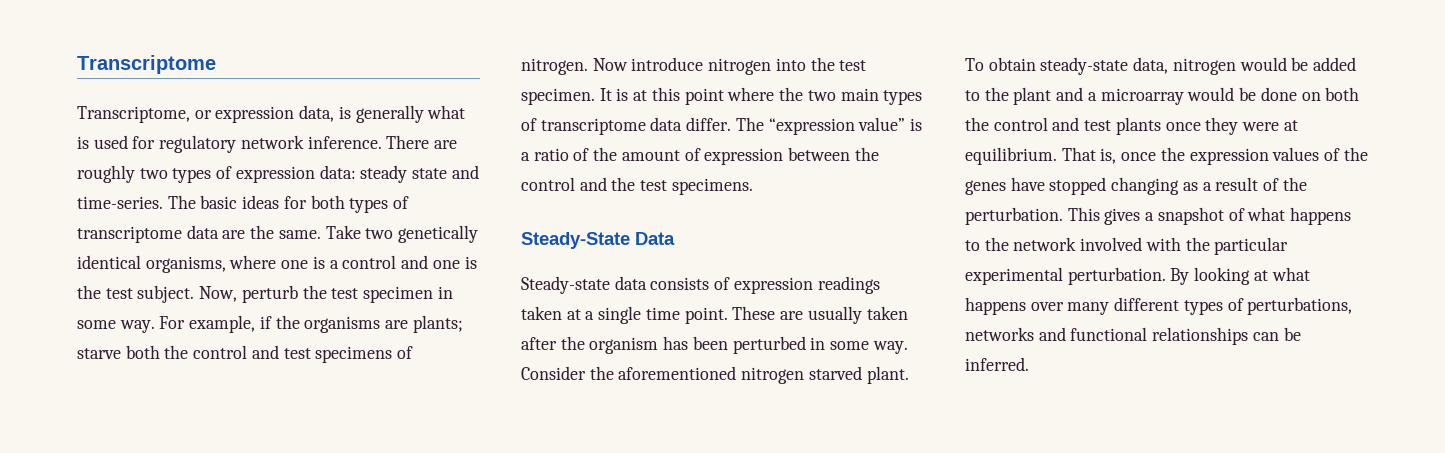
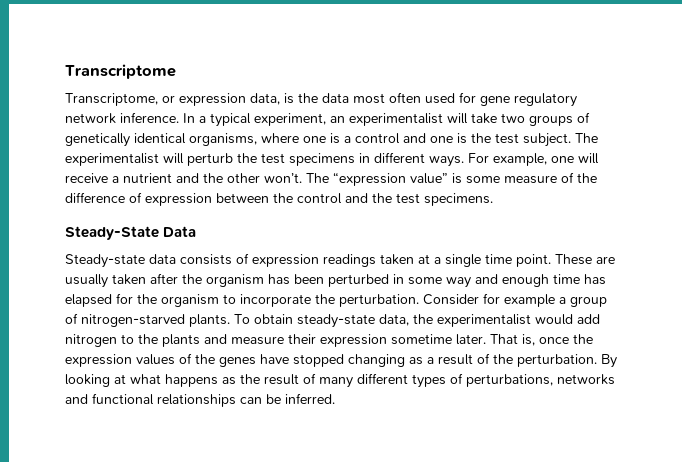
- Transcriptome, or expression data, is generally what is used for regulatory network inference.
+ Transcriptome, or expression data, is the data most often used for gene regulatory network inference.
- There are roughly two types of expression data: steady state and time-series. The basic ideas for both types of transcriptome data are the same. Take two genetically identical organisms, where one is a control and one is the test subject.
+ In a typical experiment, an experimentalist will take two groups of genetically identical organisms, where one is a control and one is the test subject.
- Now, perturb the test specimen in some way. For example, if the organisms are plants; starve both the control and test specimens of nitrogen. Now introduce nitrogen into the test specimen. It is at this point where the two main types of transcriptome data differ.
+ The experimentalist will perturb the test specimens in different ways. For example, one will receive a nutrient and the other won’t.
- The “expression value” is a ratio of the amount of expression between the control and the test specimens.
+ The “expression value” is some measure of the difference of expression between the control and the test specimens.
- These are usually taken after the organism has been perturbed in some way. Consider the aforementioned nitrogen starved plant. To obtain steady-state data, nitrogen would be added to the plant and a microarray would be done on both the control and test plants once they were at equilibrium.
+ These are usually taken after the organism has been perturbed in some way and enough time has elapsed for the organism to incorporate the perturbation. Consider for example a group of nitrogen-starved plants. To obtain steady-state data, the experimentalist would add nitrogen to the plants and measure their expression sometime later.
- This gives a snapshot of what happens to the network involved with the particular experimental perturbation.
- By looking at what happens over many different types of perturbations, networks and functional relationships can be inferred.
+ By looking at what happens as the result of many different types of perturbations, networks and functional relationships can be inferred.

